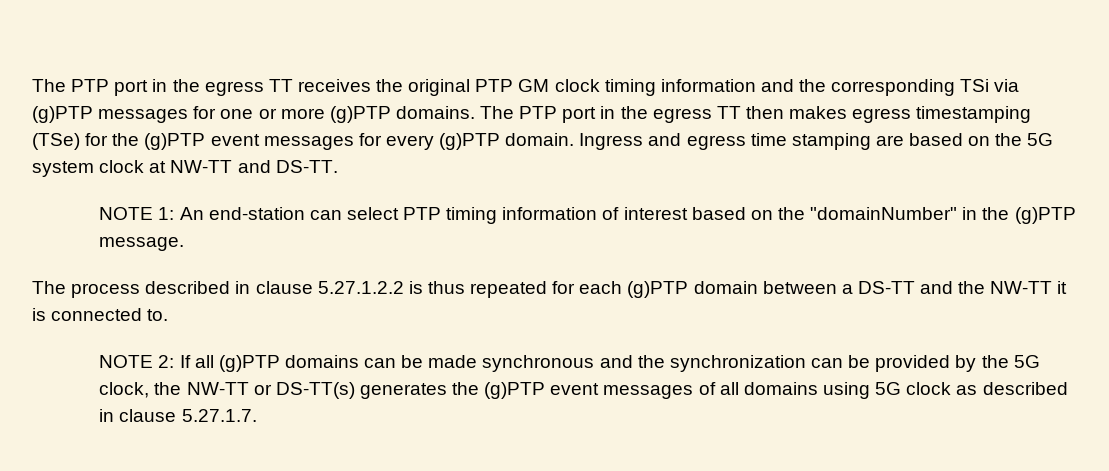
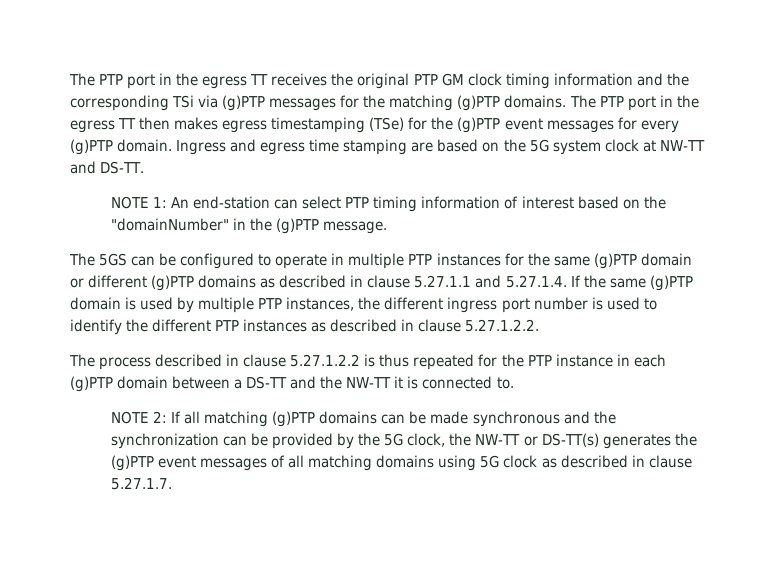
- The PTP port in the egress TT receives the original PTP GM clock timing information and the corresponding TSi via (g)PTP messages for one or more (g)PTP domains.
+ The PTP port in the egress TT receives the original PTP GM clock timing information and the corresponding TSi via (g)PTP messages for the matching (g)PTP domains.
+ The 5GS can be configured to operate in multiple PTP instances for the same (g)PTP domain or different (g)PTP domains as described in clause 5.27.1.1 and 5.27.1.4. If the same (g)PTP domain is used by multiple PTP instances, the different ingress port number is used to identify the different PTP instances as described in clause 5.27.1.2.2.
- The process described in clause 5.27.1.2.2 is thus repeated for each (g)PTP domain between a DS-TT and the NW-TT it is connected to.
+ The process described in clause 5.27.1.2.2 is thus repeated for the PTP instance in each (g)PTP domain between a DS-TT and the NW-TT it is connected to.
- NOTE 2: If all (g)PTP domains can be made synchronous and the synchronization can be provided by the 5G clock, the NW-TT or DS-TT(s) generates the (g)PTP event messages of all domains using 5G clock as described in clause 5.27.1.7.
+ NOTE 2: If all matching (g)PTP domains can be made synchronous and the synchronization can be provided by the 5G clock, the NW-TT or DS-TT(s) generates the (g)PTP event messages of all matching domains using 5G clock as described in clause 5.27.1.7.

